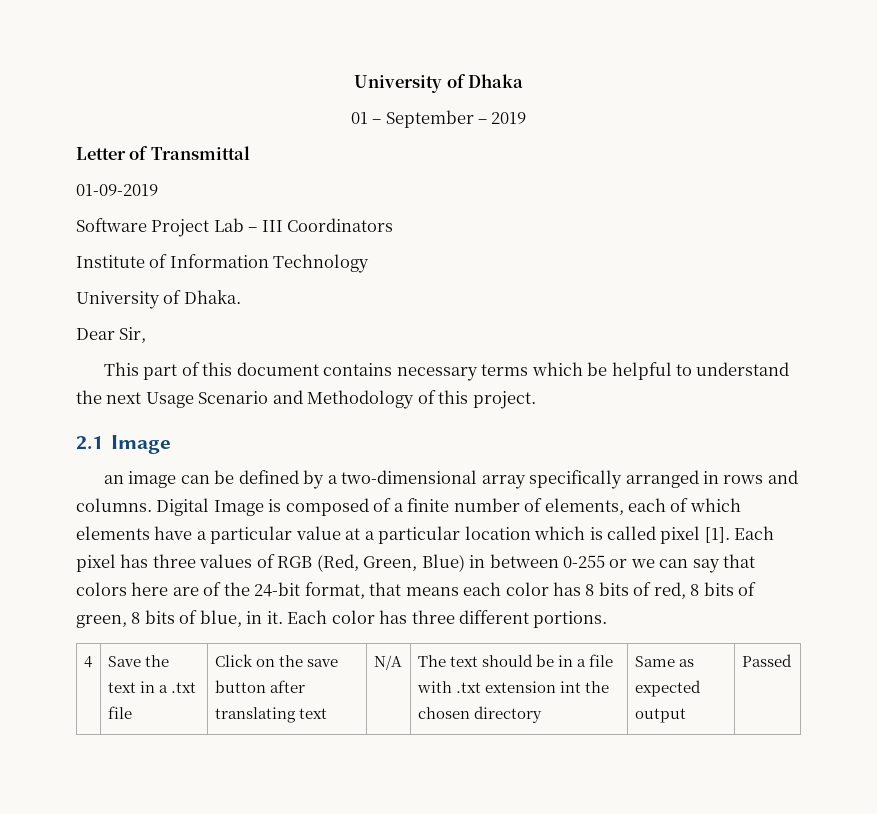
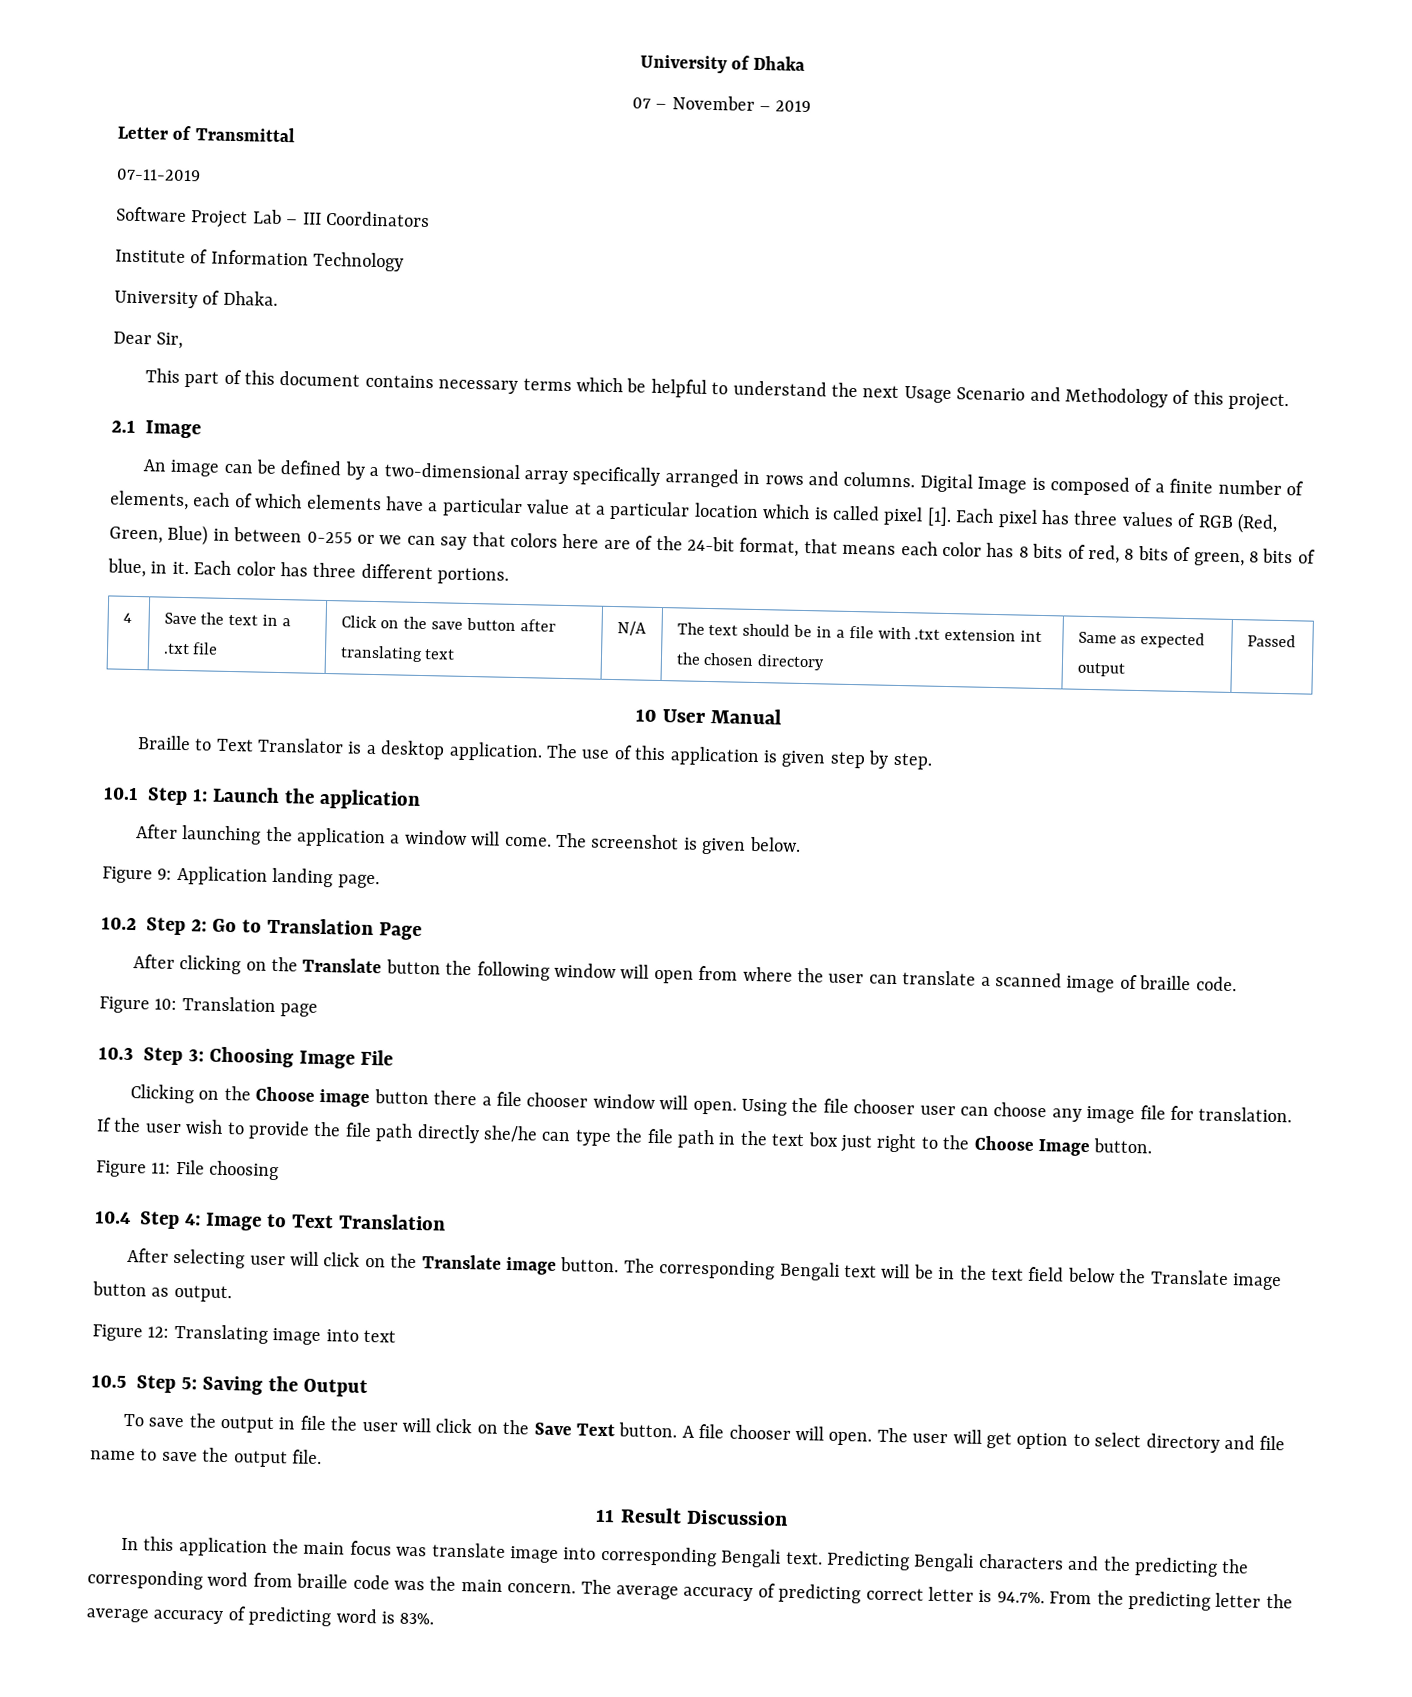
- 01 – September – 2019
+ 07 – November – 2019
- 01-09-2019
+ 07-11-2019
- an image can be defined by a two-dimensional array specifically arranged in rows and columns.
+ An image can be defined by a two-dimensional array specifically arranged in rows and columns.
+ 10 User Manual
+ Braille to Text Translator is a desktop application. The use of this application is given step by step.
+ 10.1 Step 1: Launch the application
+ After launching the application a window will come. The screenshot is given below.
+ Figure 9: Application landing page.
+ 10.2 Step 2: Go to Translation Page
+ After clicking on the Translate button the following window will open from where the user can translate a scanned image of braille code.
+ Figure 10: Translation page
+ 10.3 Step 3: Choosing Image File
+ Clicking on the Choose image button there a file chooser window will open. Using the file chooser user can choose any image file for translation. If the user wish to provide the file path directly she/he can type the file path in the text box just right to the Choose Image button.
+ Figure 11: File choosing
+ 10.4 Step 4: Image to Text Translation
+ After selecting user will click on the Translate image button. The corresponding Bengali text will be in the text field below the Translate image button as output.
+ Figure 12: Translating image into text
+ 10.5 Step 5: Saving the Output
+ To save the output in file the user will click on the Save Text button. A file chooser will open. The user will get option to select directory and file name to save the output file.
+ 11 Result Discussion
+ In this application the main focus was translate image into corresponding Bengali text. Predicting Bengali characters and the predicting the corresponding word from braille code was the main concern. The average accuracy of predicting correct letter is 94.7%. From the predicting letter the average accuracy of predicting word is 83%.

